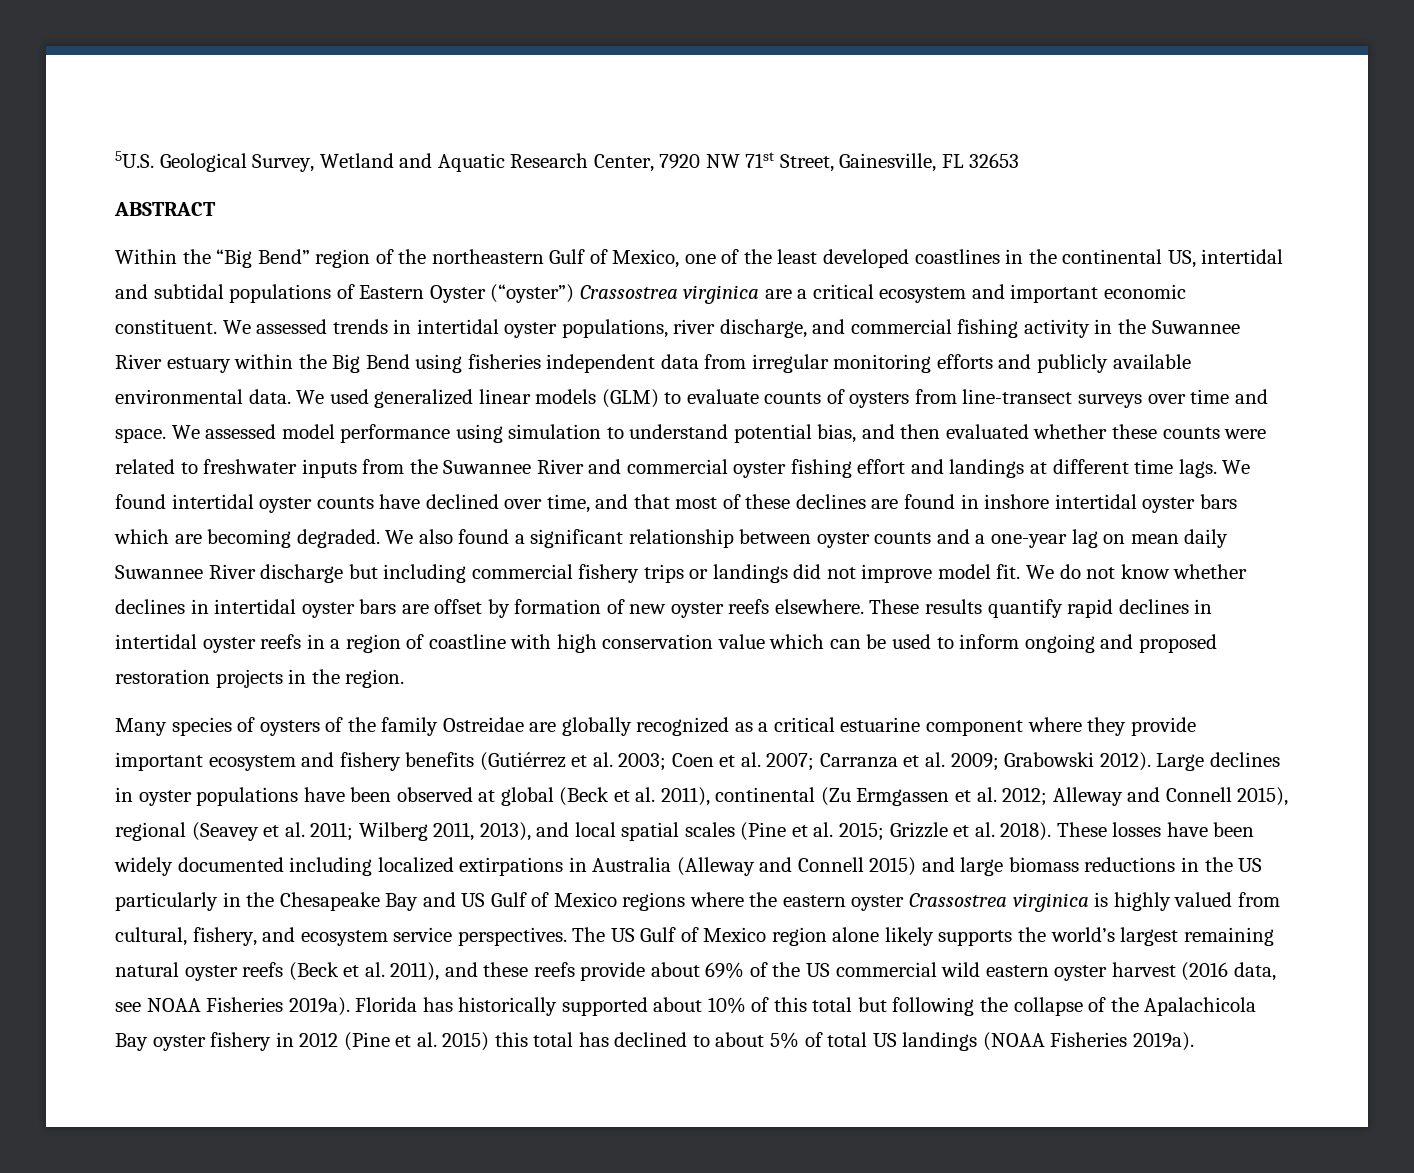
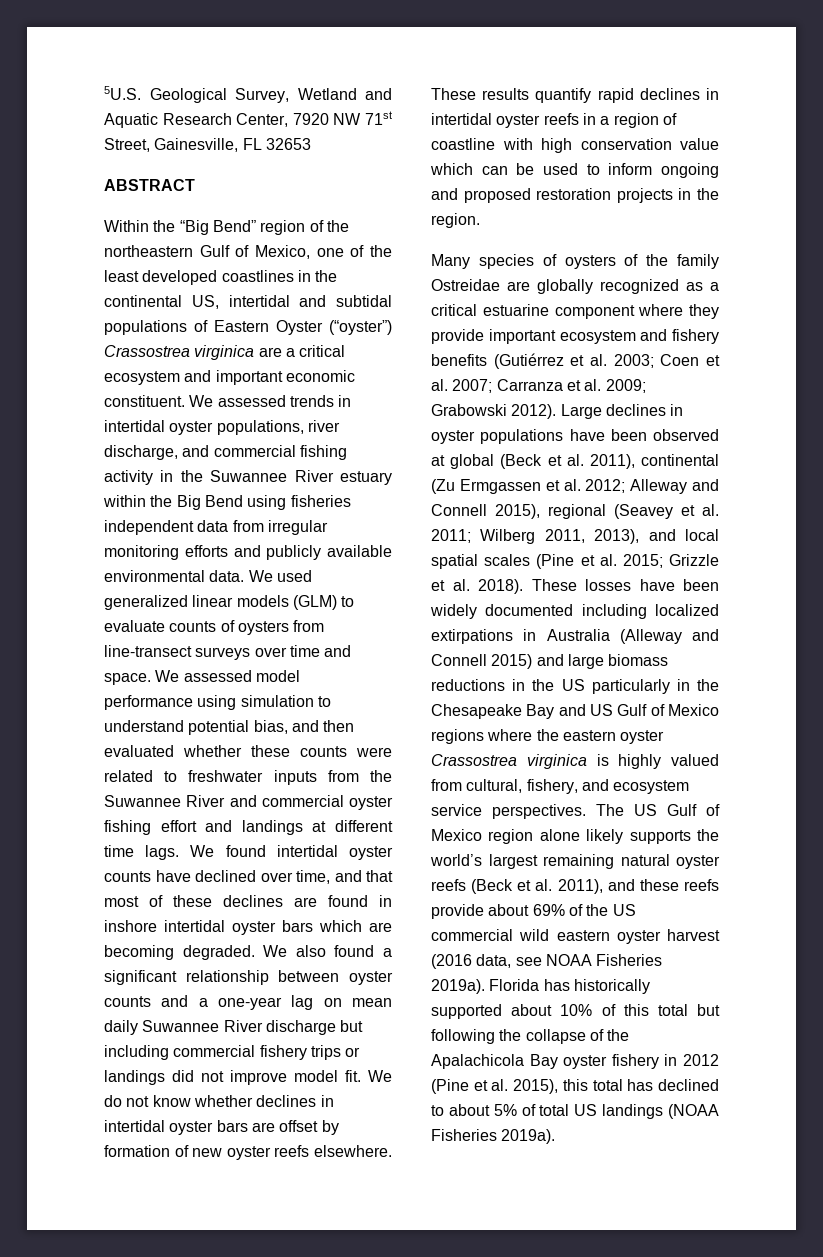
- Florida has historically supported about 10% of this total but following the collapse of the Apalachicola Bay oyster fishery in 2012 (Pine et al. 2015) this total has declined to about 5% of total US landings (NOAA Fisheries 2019a).
+ Florida has historically supported about 10% of this total but following the collapse of the Apalachicola Bay oyster fishery in 2012 (Pine et al. 2015), this total has declined to about 5% of total US landings (NOAA Fisheries 2019a).

